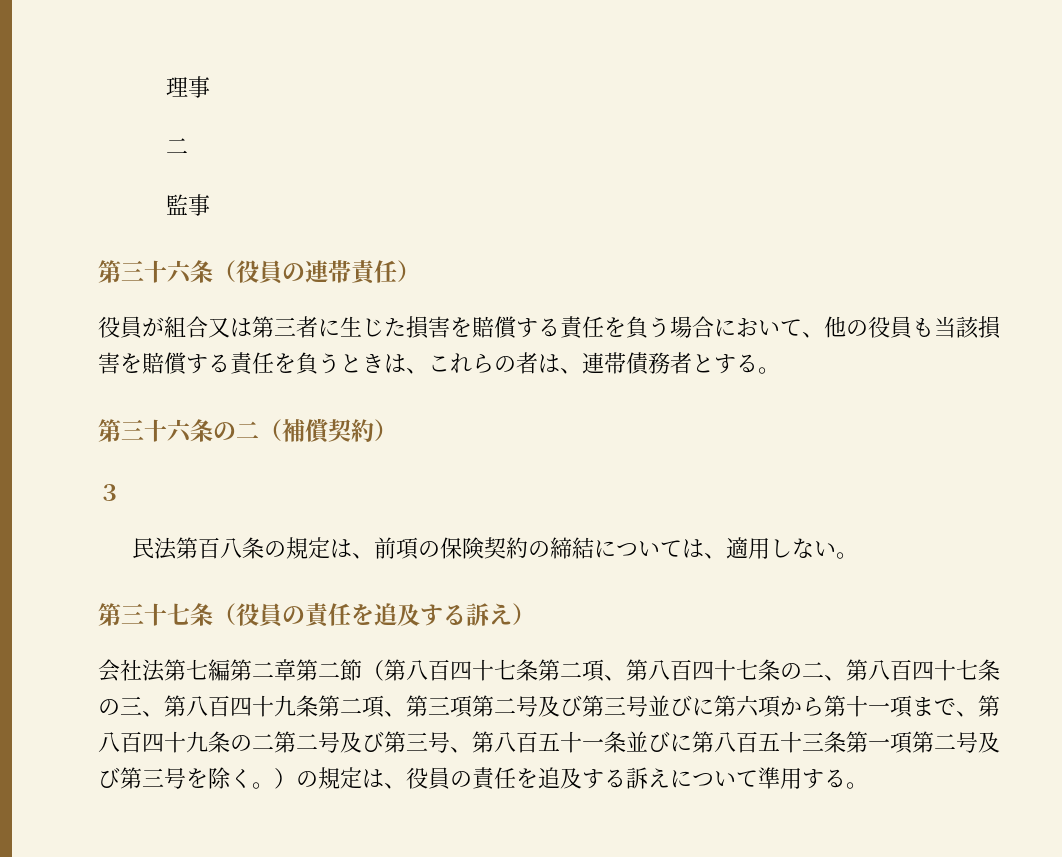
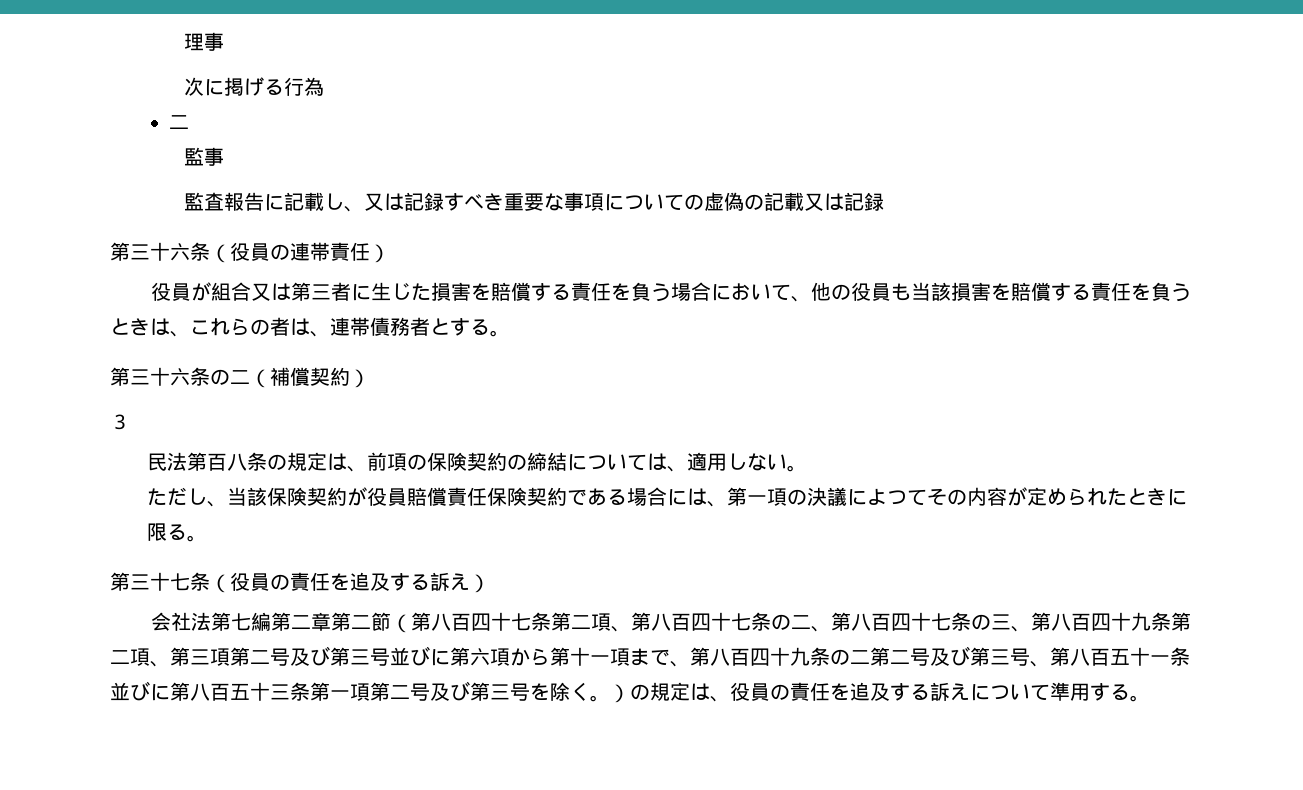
  理事
+ 次に掲げる行為
  二
  監事
+ 監査報告に記載し、又は記録すべき重要な事項についての虚偽の記載又は記録
+ ただし、当該保険契約が役員賠償責任保険契約である場合には、第一項の決議によつてその内容が定められたときに限る。

